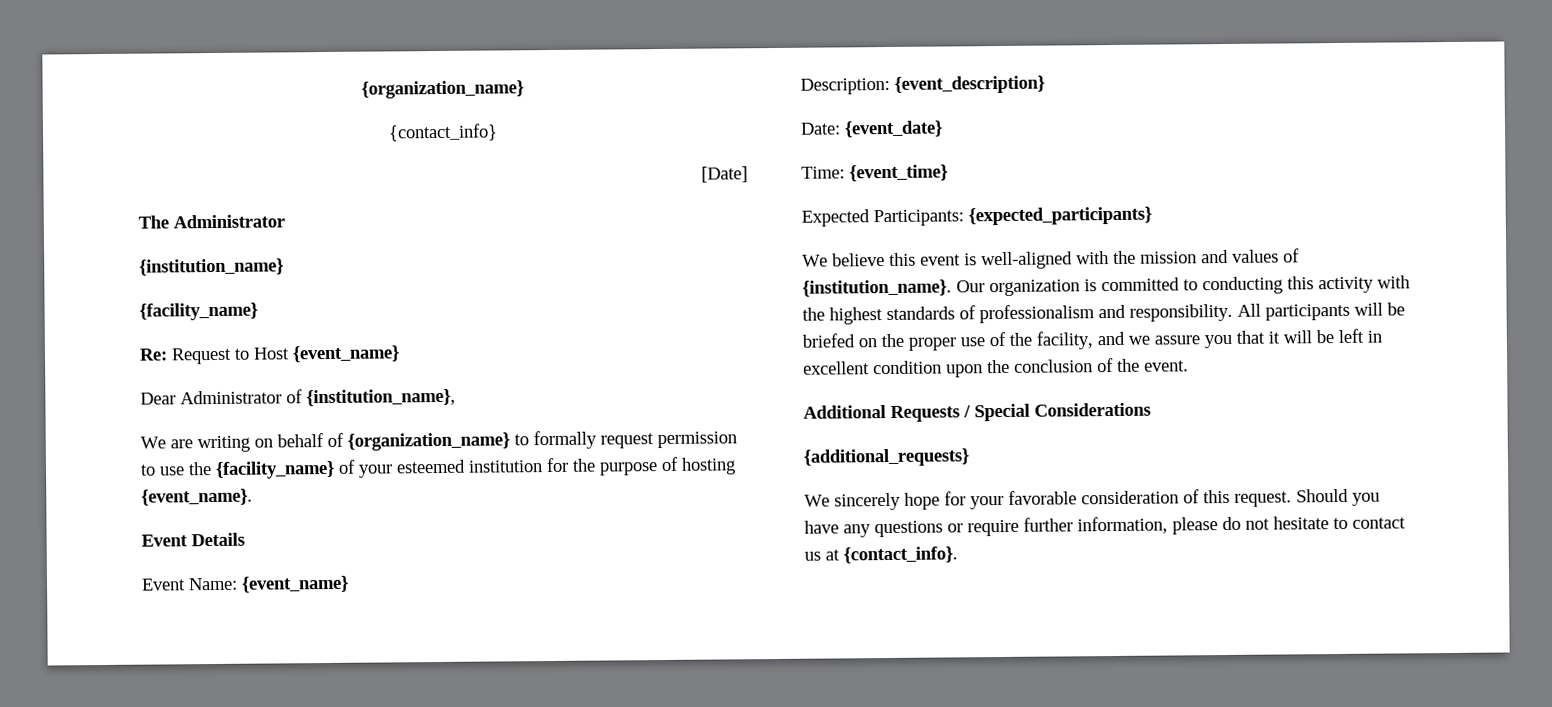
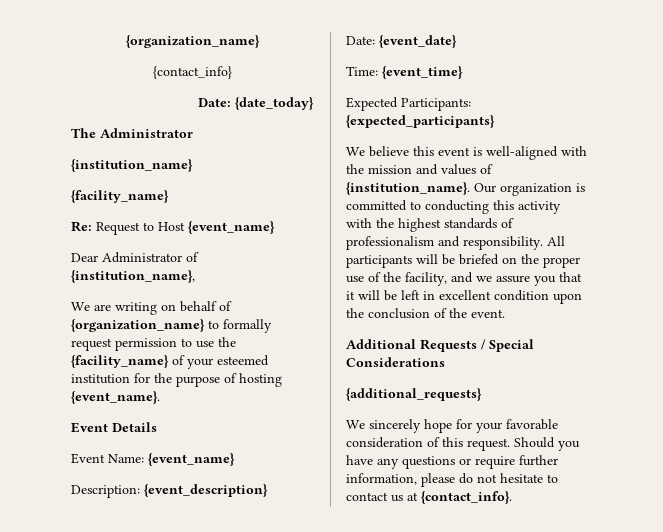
- [Date]
+ Date: {date_today}

